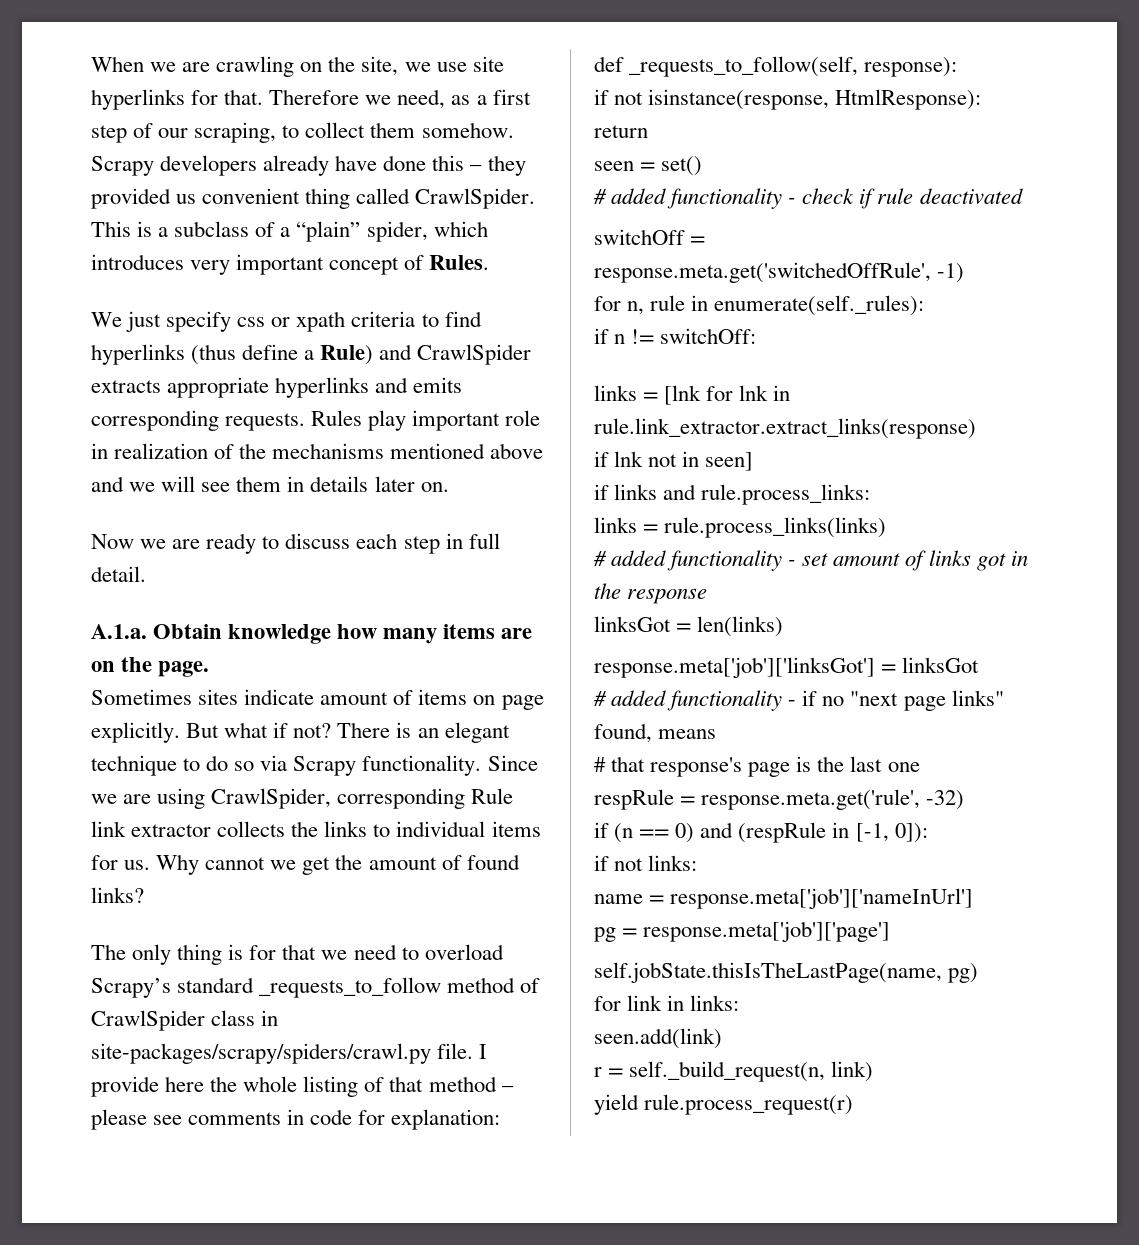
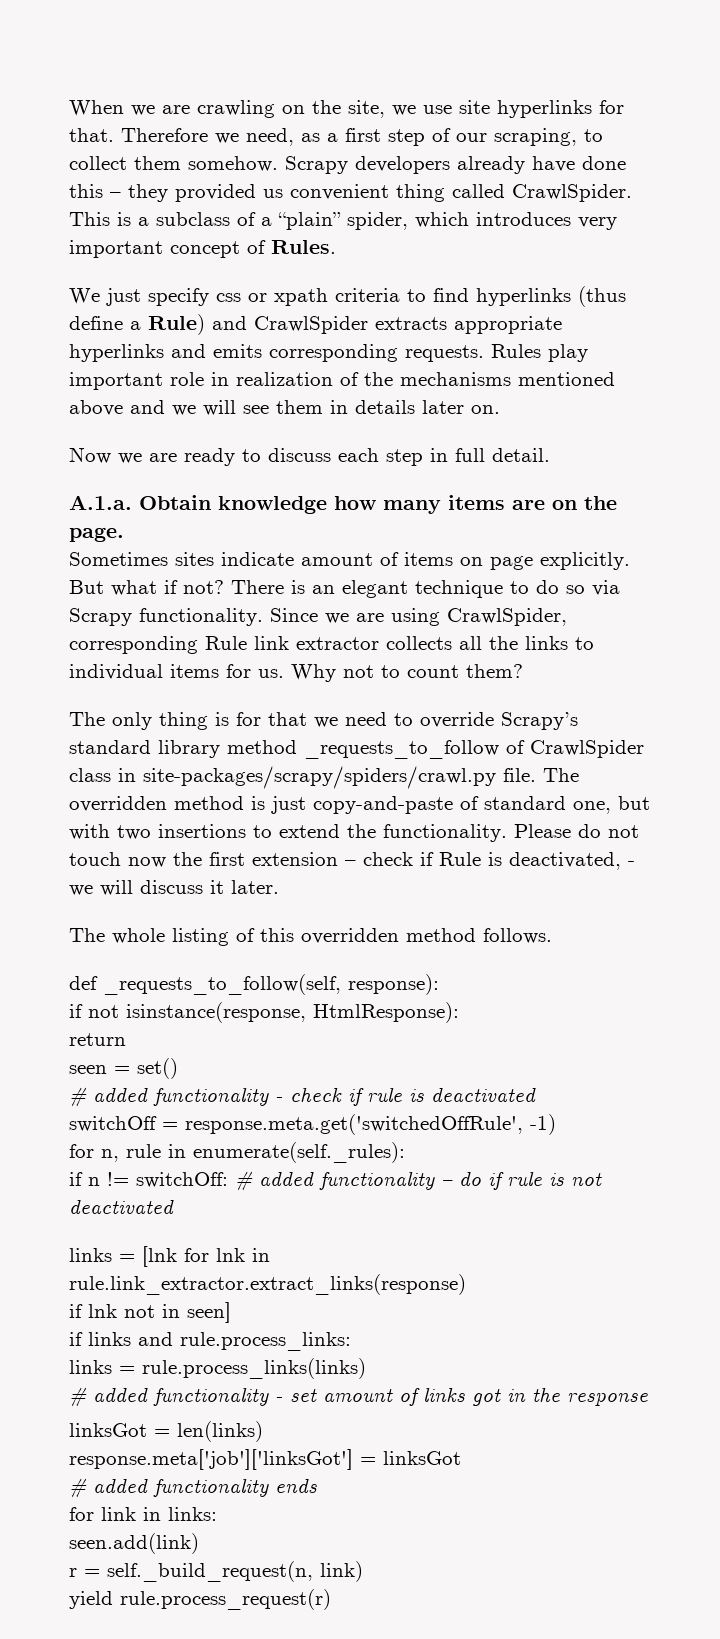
- Since we are using CrawlSpider, corresponding Rule link extractor collects the links to individual items for us.
+ Since we are using CrawlSpider, corresponding Rule link extractor collects all the links to individual items for us.
- Why cannot we get the amount of found links?
+ Why not to count them?
- The only thing is for that we need to overload Scrapy’s standard _requests_to_follow method of CrawlSpider class in site-packages/scrapy/spiders/crawl.py file.
+ The only thing is for that we need to override Scrapy’s standard library method _requests_to_follow of CrawlSpider class in site-packages/scrapy/spiders/crawl.py file.
- I provide here the whole listing of that method – please see comments in code for explanation:
+ The overridden method is just copy-and-paste of standard one, but with two insertions to extend the functionality. Please do not touch now the first extension – check if Rule is deactivated, - we will discuss it later.
+ The whole listing of this overridden method follows.
- # added functionality - check if rule deactivated
+ # added functionality - check if rule is deactivated
- if n != switchOff:
+ if n != switchOff: # added functionality – do if rule is not deactivated
- # added functionality - if no "next page links" found, means
- # that response's page is the last one
- respRule = response.meta.get('rule', -32)
- if (n == 0) and (respRule in [-1, 0]):
- if not links:
- name = response.meta['job']['nameInUrl']
- pg = response.meta['job']['page']
- self.jobState.thisIsTheLastPage(name, pg)
+ # added functionality ends

